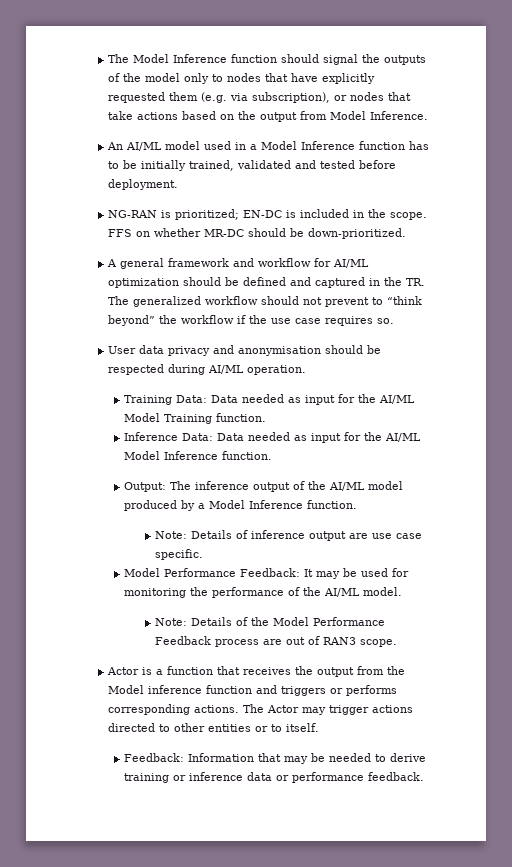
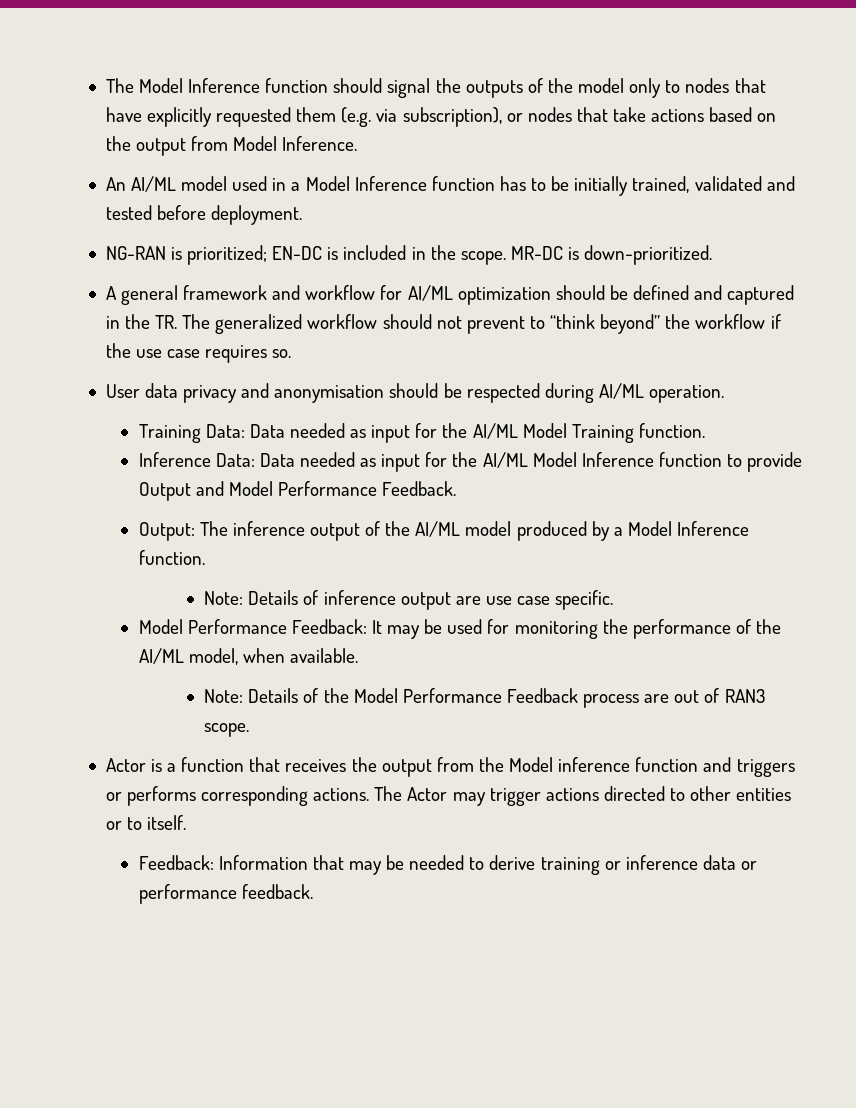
- FFS on whether MR-DC should be down-prioritized.
+ MR-DC is down-prioritized.
- Inference Data: Data needed as input for the AI/ML Model Inference function.
+ Inference Data: Data needed as input for the AI/ML Model Inference function to provide Output and Model Performance Feedback.
- Model Performance Feedback: It may be used for monitoring the performance of the AI/ML model.
+ Model Performance Feedback: It may be used for monitoring the performance of the AI/ML model, when available.

